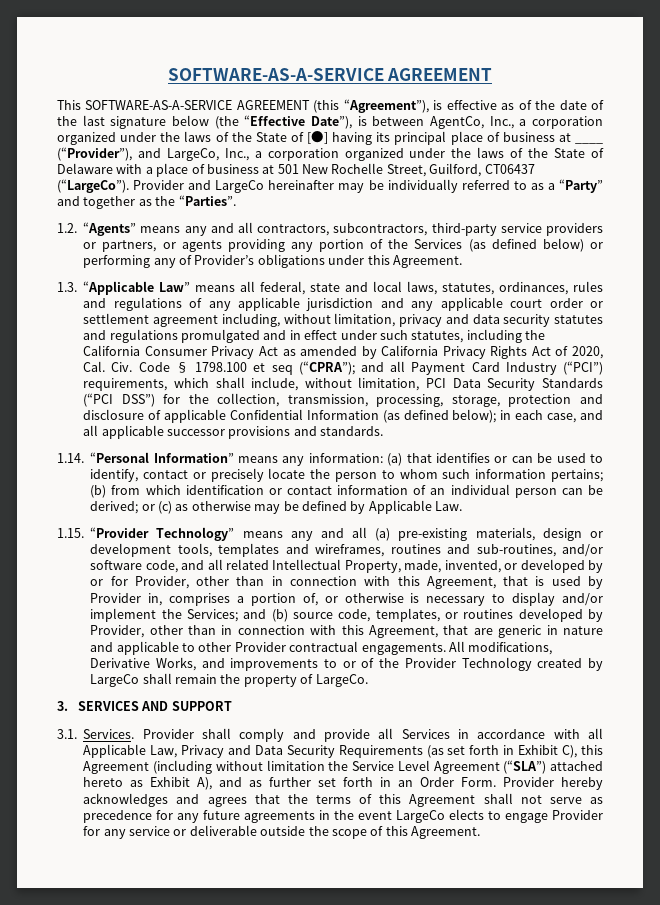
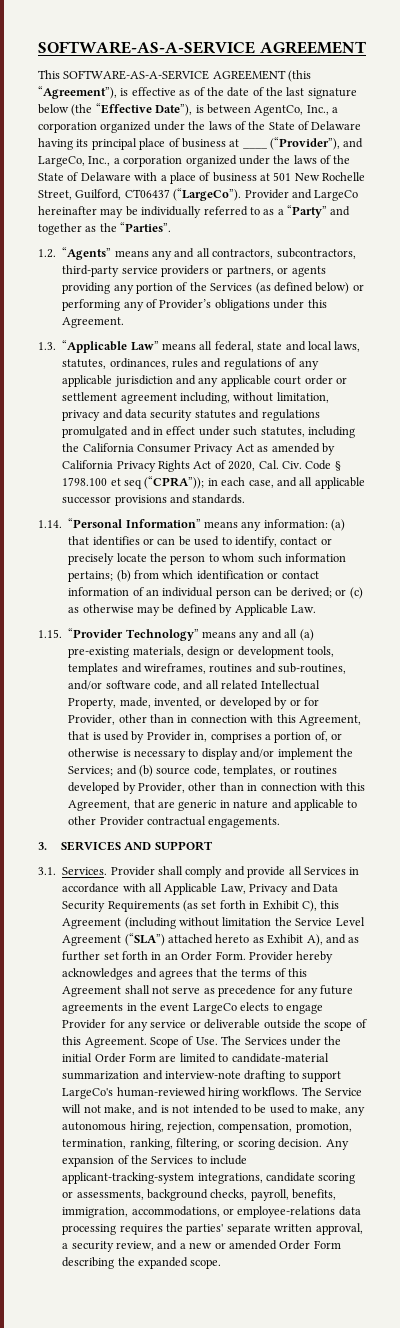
- This SOFTWARE-AS-A-SERVICE AGREEMENT (this “Agreement”), is effective as of the date of the last signature below (the “Effective Date”), is between AgentCo, Inc., a corporation organized under the laws of the State of [●] having its principal place of business at ____ (“Provider”), and LargeCo, Inc., a corporation organized under the laws of the State of Delaware with a place of business at 501 New Rochelle Street, Guilford, CT06437 (“LargeCo”).
+ This SOFTWARE-AS-A-SERVICE AGREEMENT (this “Agreement”), is effective as of the date of the last signature below (the “Effective Date”), is between AgentCo, Inc., a corporation organized under the laws of the State of Delaware having its principal place of business at ____ (“Provider”), and LargeCo, Inc., a corporation organized under the laws of the State of Delaware with a place of business at 501 New Rochelle Street, Guilford, CT06437 (“LargeCo”).
- 1.3. “Applicable Law” means all federal, state and local laws, statutes, ordinances, rules and regulations of any applicable jurisdiction and any applicable court order or settlement agreement including, without limitation, privacy and data security statutes and regulations promulgated and in effect under such statutes, including the California Consumer Privacy Act as amended by California Privacy Rights Act of 2020, Cal. Civ. Code § 1798.100 et seq (“CPRA”); and all Payment Card Industry (“PCI”) requirements, which shall include, without limitation, PCI Data Security Standards (“PCI DSS”) for the collection, transmission, processing, storage, protection and disclosure of applicable Confidential Information (as defined below);
+ 1.3. “Applicable Law” means all federal, state and local laws, statutes, ordinances, rules and regulations of any applicable jurisdiction and any applicable court order or settlement agreement including, without limitation, privacy and data security statutes and regulations promulgated and in effect under such statutes, including the California Consumer Privacy Act as amended by California Privacy Rights Act of 2020, Cal. Civ. Code § 1798.100 et seq (“CPRA”));
- All modifications, Derivative Works, and improvements to or of the Provider Technology created by LargeCo shall remain the property of LargeCo.
+ Scope of Use. The Services under the initial Order Form are limited to candidate-material summarization and interview-note drafting to support LargeCo's human-reviewed hiring workflows. The Service will not make, and is not intended to be used to make, any autonomous hiring, rejection, compensation, promotion, termination, ranking, filtering, or scoring decision. Any expansion of the Services to include applicant-tracking-system integrations, candidate scoring or assessments, background checks, payroll, benefits, immigration, accommodations, or employee-relations data processing requires the parties' separate written approval, a security review, and a new or amended Order Form describing the expanded scope.

